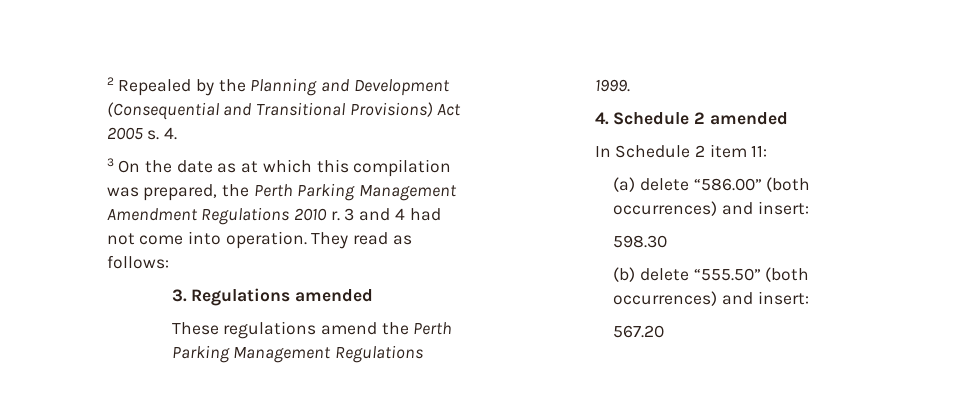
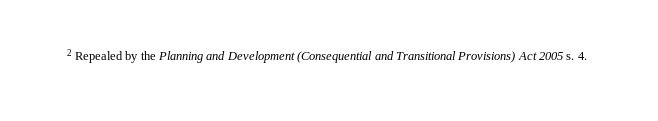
- 3 On the date as at which this compilation was prepared, the Perth Parking Management Amendment Regulations 2010 r. 3 and 4 had not come into operation. They read as follows:
- 3. Regulations amended
- These regulations amend the Perth Parking Management Regulations 1999.
- 4. Schedule 2 amended
- In Schedule 2 item 11:
- (a) delete “586.00” (both occurrences) and insert:
- 598.30
- (b) delete “555.50” (both occurrences) and insert:
- 567.20

